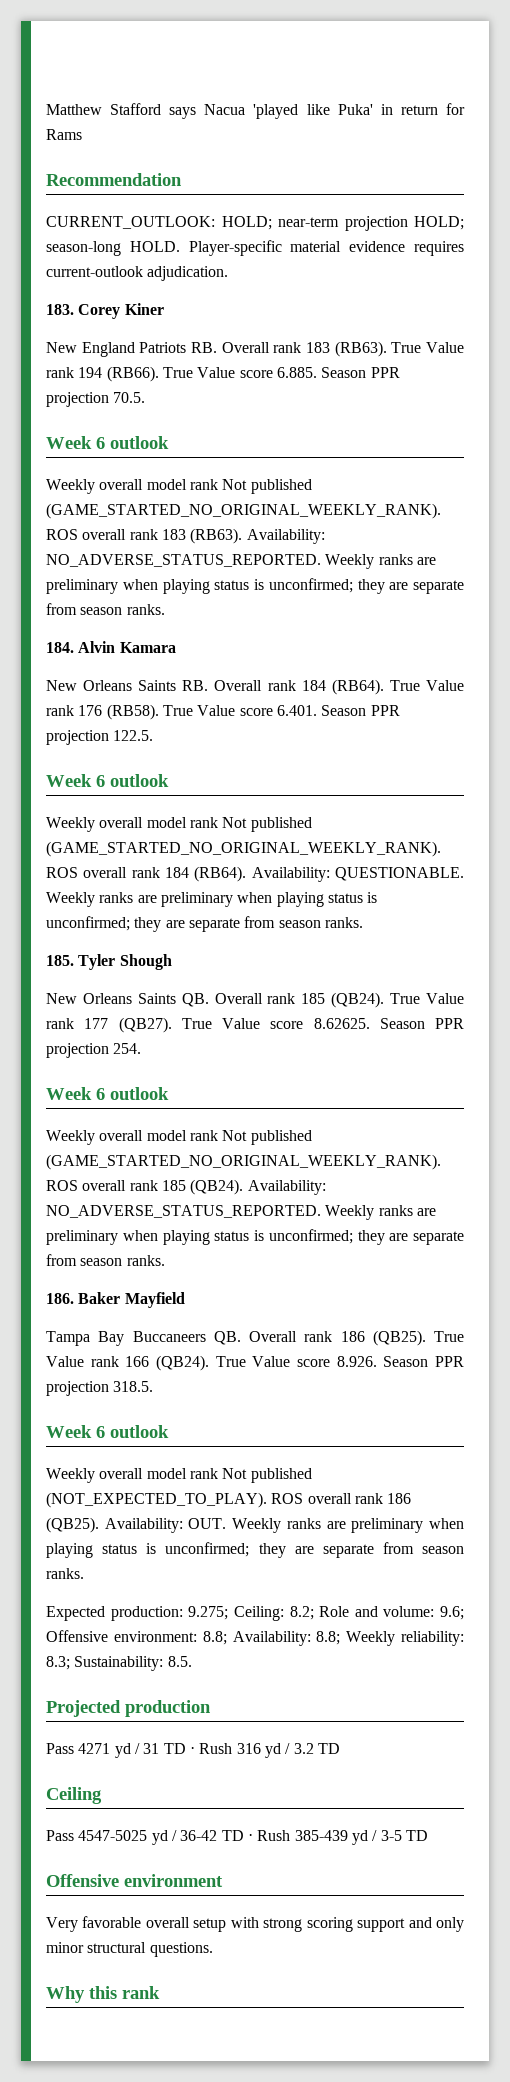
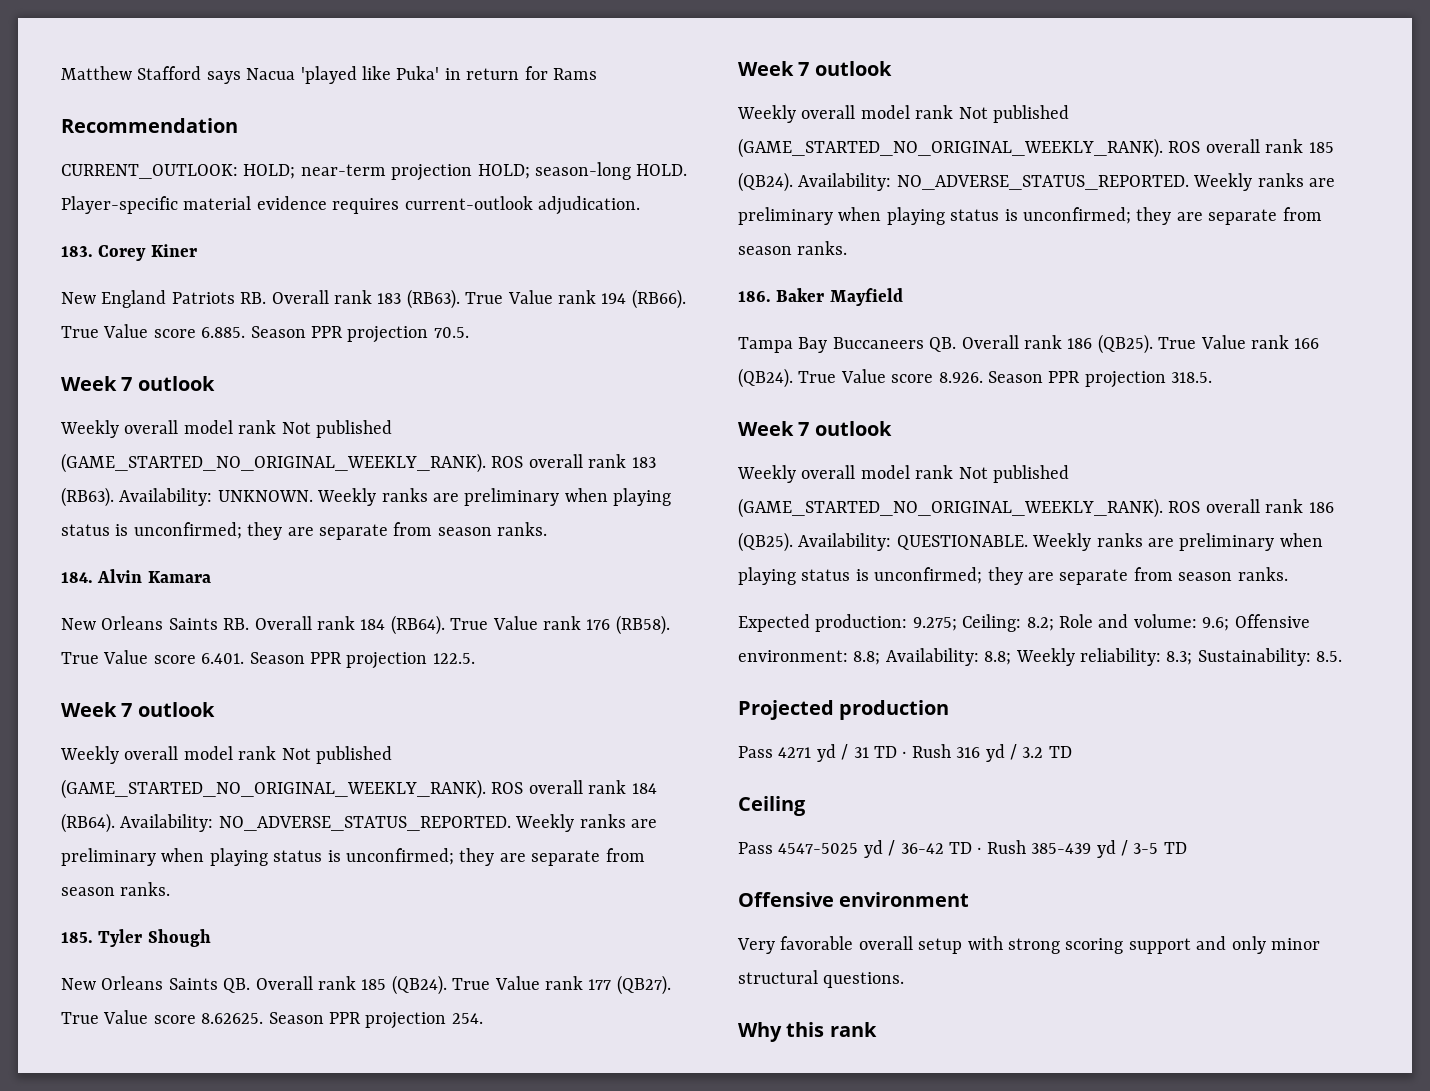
  True Value score 6.885. Season PPR projection 70.5.
- Week 6 outlook
+ Week 7 outlook
- ROS overall rank 183 (RB63). Availability: NO_ADVERSE_STATUS_REPORTED.
+ ROS overall rank 183 (RB63). Availability: UNKNOWN.
  True Value score 6.401. Season PPR projection 122.5.
- Week 6 outlook
+ Week 7 outlook
- ROS overall rank 184 (RB64). Availability: QUESTIONABLE.
+ ROS overall rank 184 (RB64). Availability: NO_ADVERSE_STATUS_REPORTED.
  True Value score 8.62625. Season PPR projection 254.
- Week 6 outlook
+ Week 7 outlook
  True Value score 8.926. Season PPR projection 318.5.
- Week 6 outlook
- Weekly overall model rank Not published (NOT_EXPECTED_TO_PLAY).
+ Week 7 outlook
+ Weekly overall model rank Not published (GAME_STARTED_NO_ORIGINAL_WEEKLY_RANK).
- Availability: OUT. Weekly ranks are preliminary when playing status is unconfirmed; they are separate from season ranks.
+ Availability: QUESTIONABLE. Weekly ranks are preliminary when playing status is unconfirmed; they are separate from season ranks.

